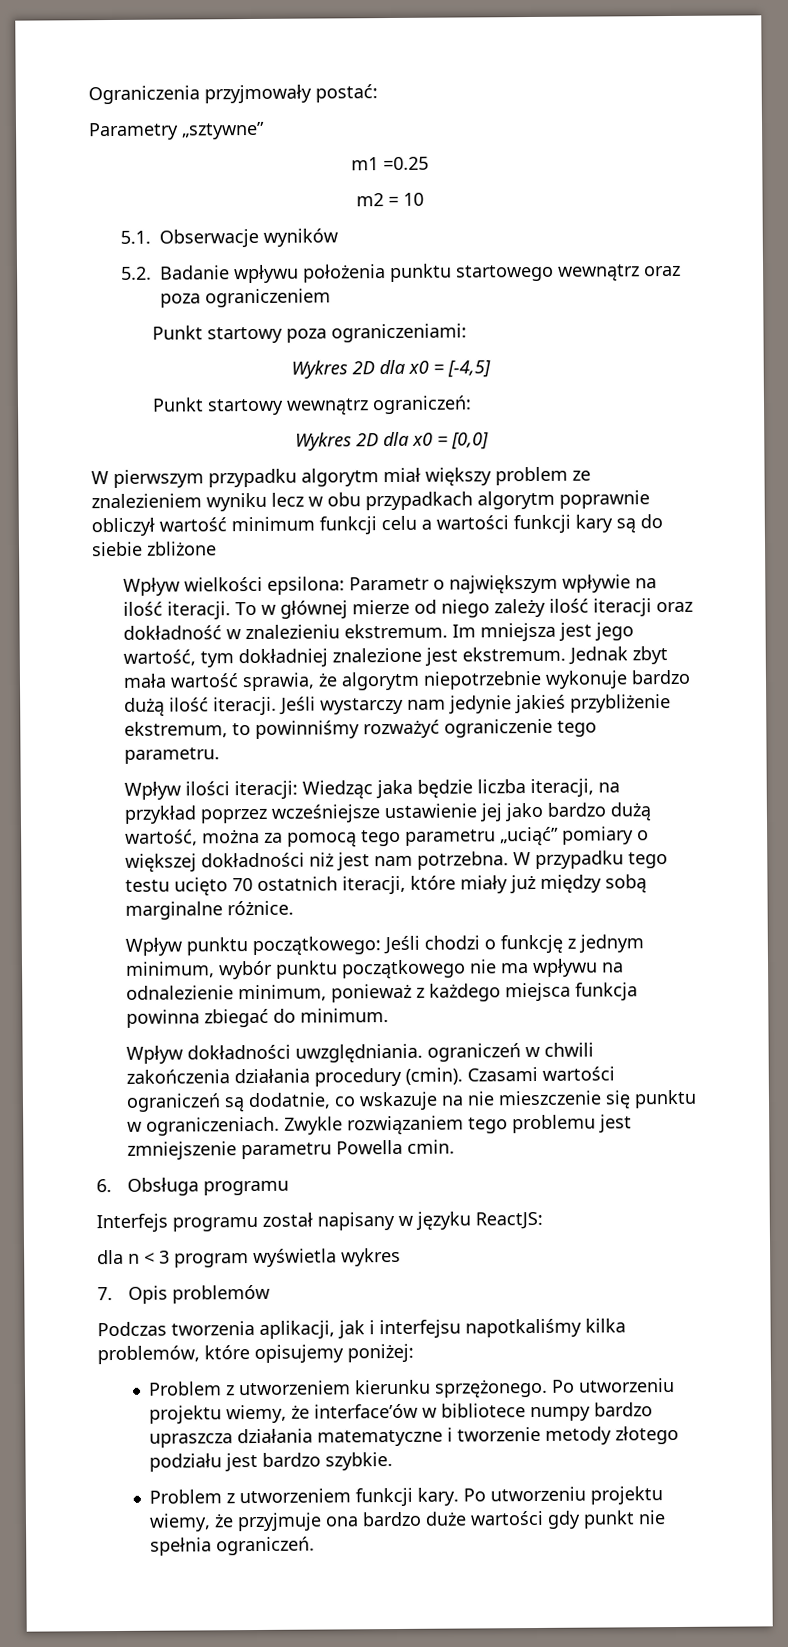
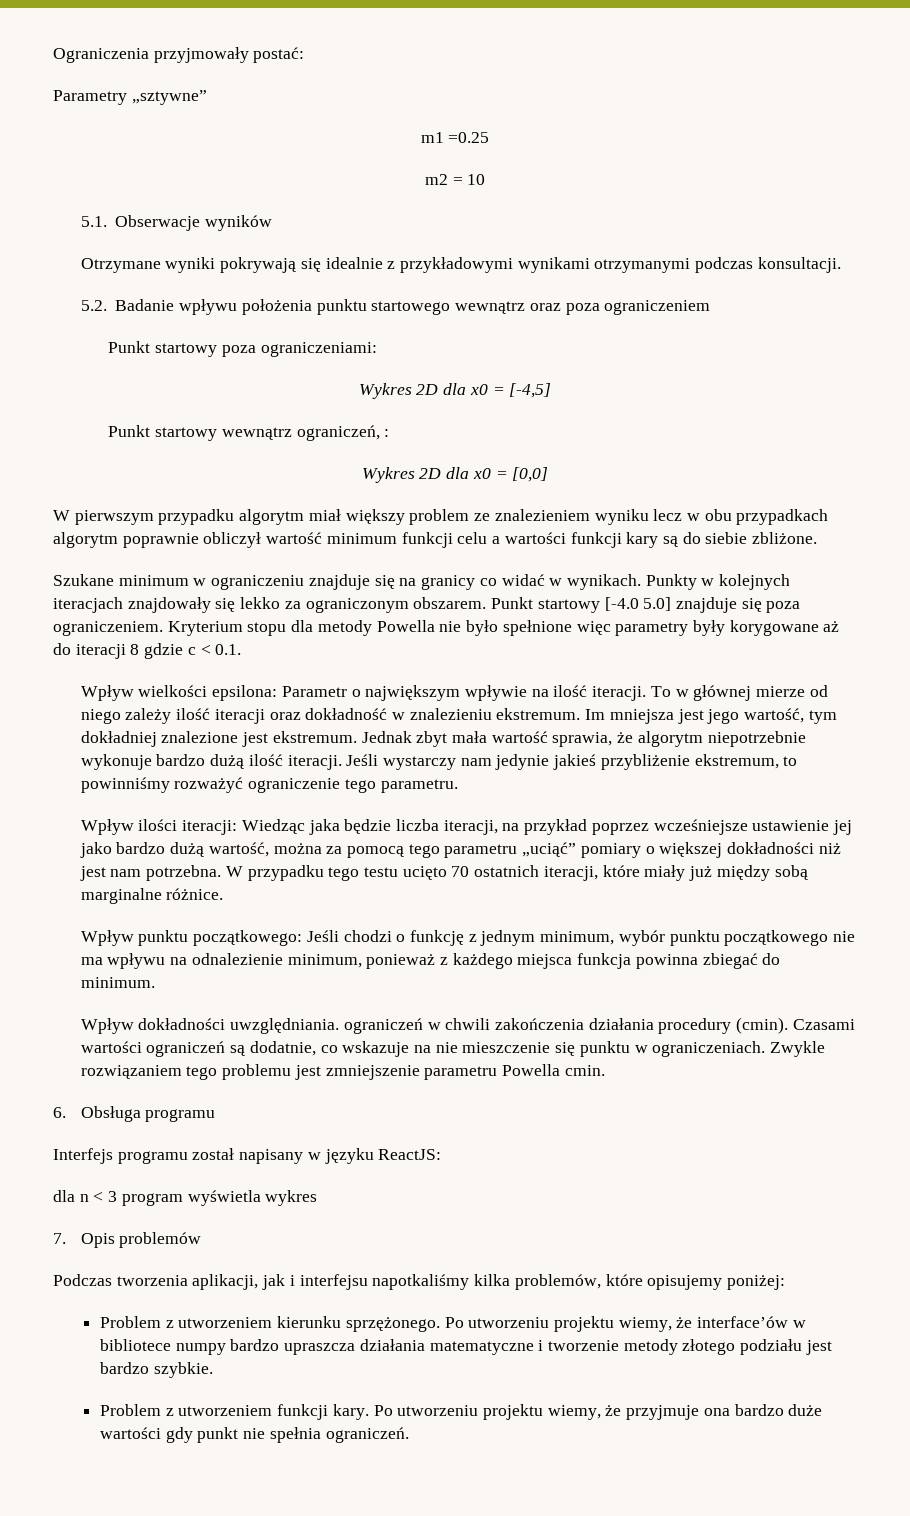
+ Otrzymane wyniki pokrywają się idealnie z przykładowymi wynikami otrzymanymi podczas konsultacji.
- Punkt startowy wewnątrz ograniczeń:
+ Punkt startowy wewnątrz ograniczeń, :
- W pierwszym przypadku algorytm miał większy problem ze znalezieniem wyniku lecz w obu przypadkach algorytm poprawnie obliczył wartość minimum funkcji celu a wartości funkcji kary są do siebie zbliżone
+ W pierwszym przypadku algorytm miał większy problem ze znalezieniem wyniku lecz w obu przypadkach algorytm poprawnie obliczył wartość minimum funkcji celu a wartości funkcji kary są do siebie zbliżone.
+ Szukane minimum w ograniczeniu znajduje się na granicy co widać w wynikach. Punkty w kolejnych iteracjach znajdowały się lekko za ograniczonym obszarem. Punkt startowy [-4.0 5.0] znajduje się poza ograniczeniem. Kryterium stopu dla metody Powella nie było spełnione więc parametry były korygowane aż do iteracji 8 gdzie c < 0.1.

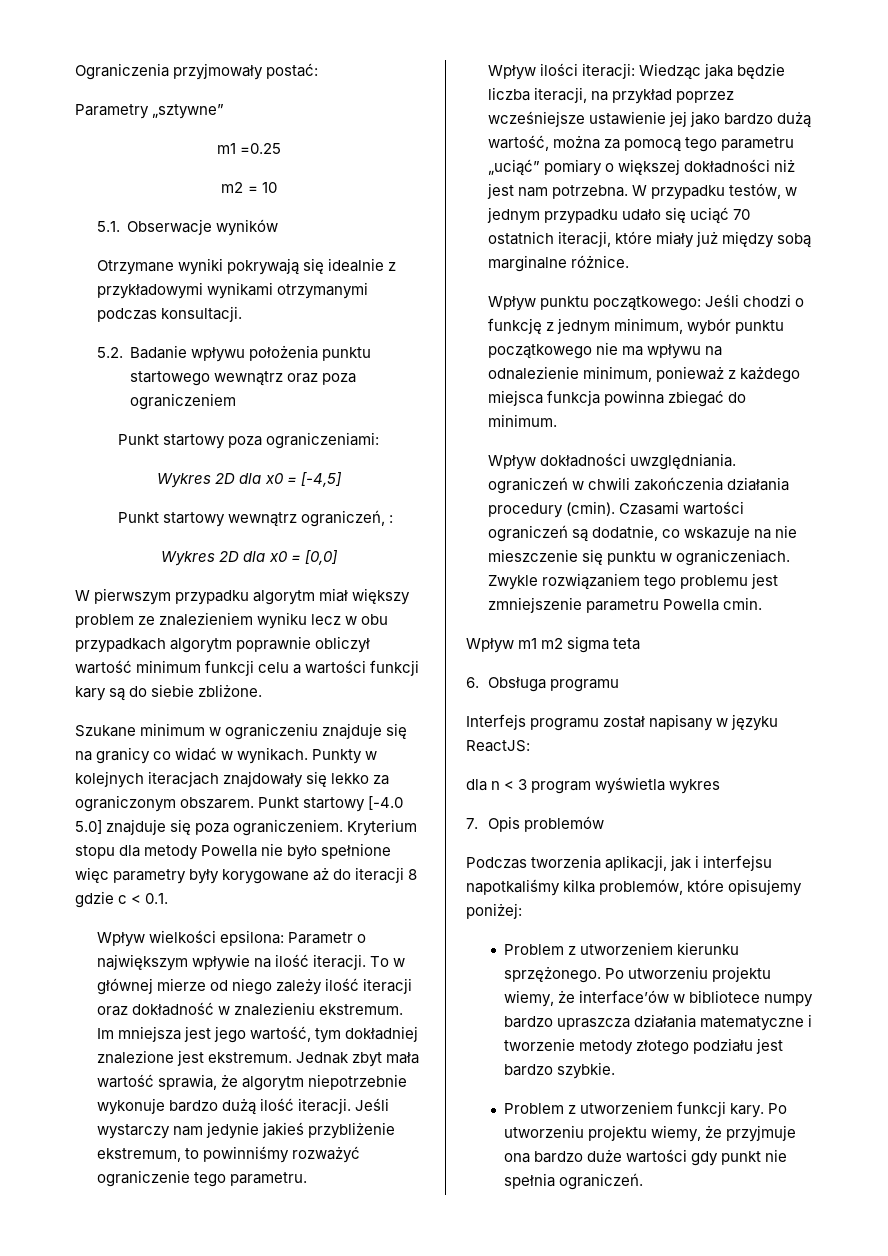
- W przypadku tego testu ucięto 70 ostatnich iteracji, które miały już między sobą marginalne różnice.
+ W przypadku testów, w jednym przypadku udało się uciąć 70 ostatnich iteracji, które miały już między sobą marginalne różnice.
+ Wpływ m1 m2 sigma teta

